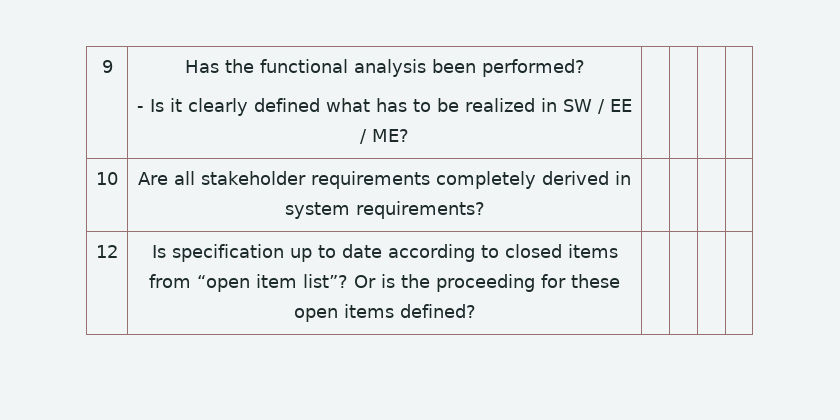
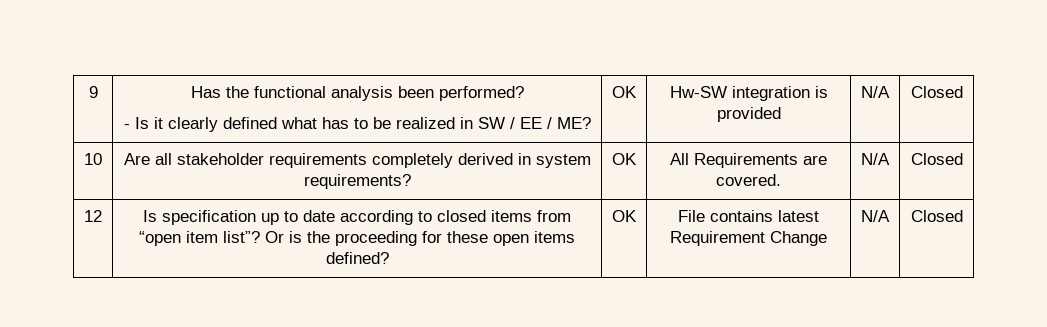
  9 | Has the functional analysis been performed?
- - Is it clearly defined what has to be realized in SW / EE / ME? | | | |
+ - Is it clearly defined what has to be realized in SW / EE / ME? | OK | Hw-SW integration is provided | N/A | Closed
- 10 | Are all stakeholder requirements completely derived in system requirements? | | | |
+ 10 | Are all stakeholder requirements completely derived in system requirements? | OK | All Requirements are covered. | N/A | Closed
- 12 | Is specification up to date according to closed items from “open item list”? Or is the proceeding for these open items defined? | | | |
+ 12 | Is specification up to date according to closed items from “open item list”? Or is the proceeding for these open items defined? | OK | File contains latest Requirement Change | N/A | Closed

